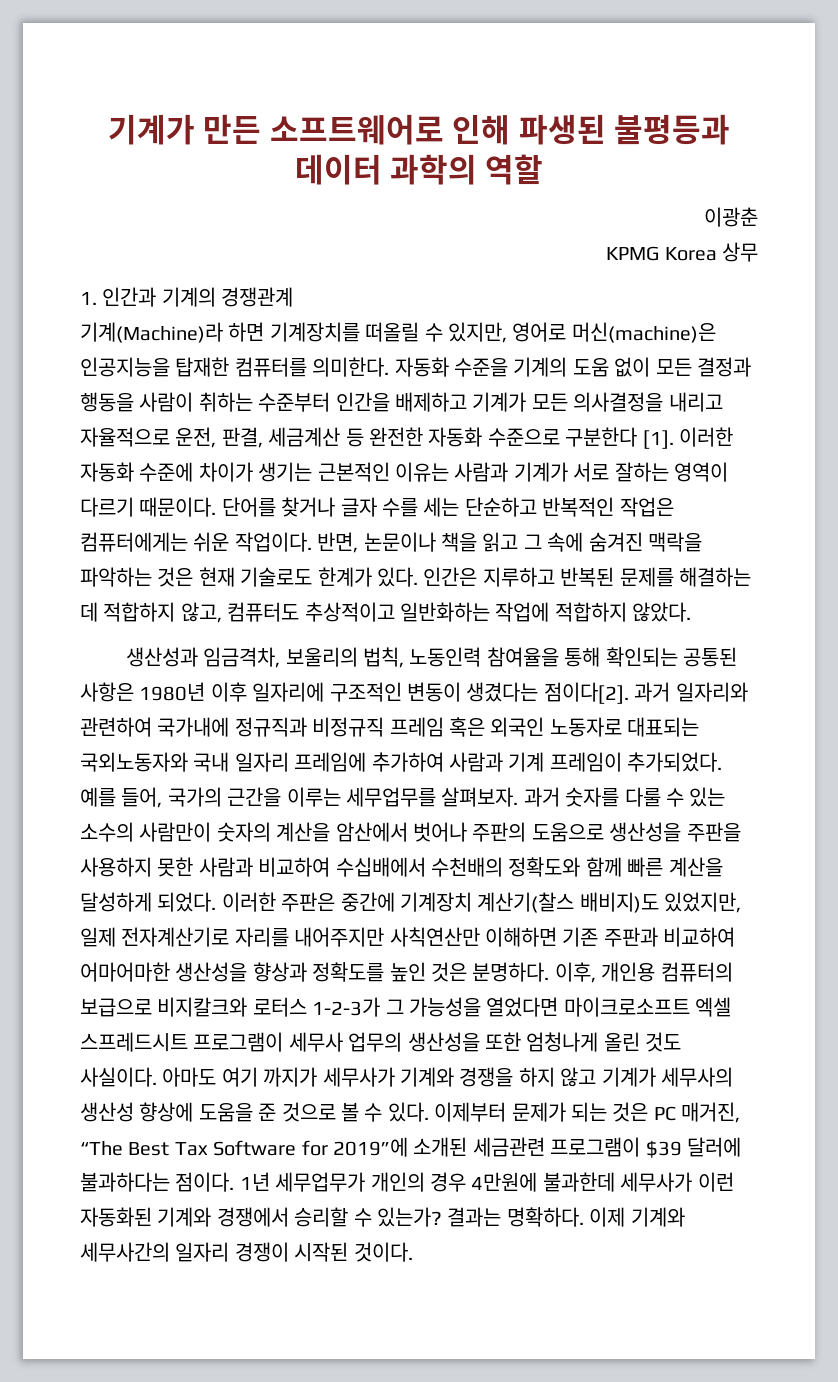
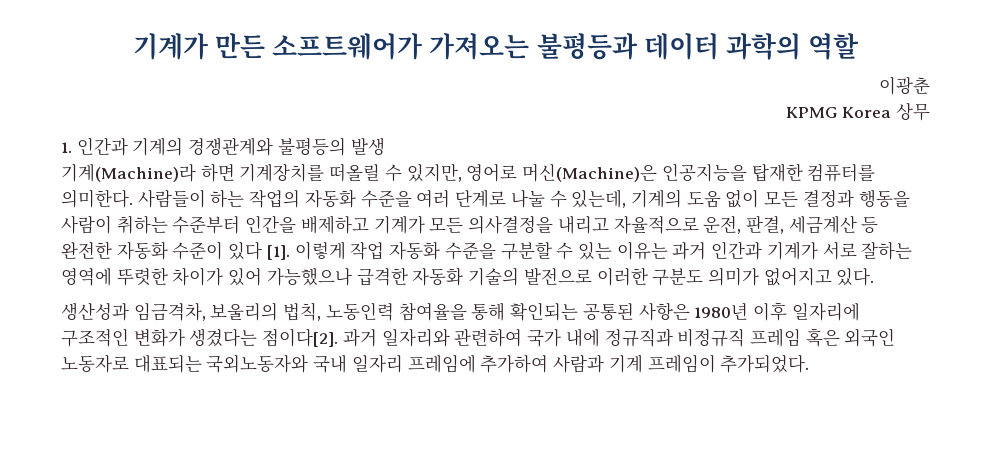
- 기계가 만든 소프트웨어로 인해 파생된 불평등과 데이터 과학의 역할
+ 기계가 만든 소프트웨어가 가져오는 불평등과 데이터 과학의 역할
- 1. 인간과 기계의 경쟁관계
+ 1. 인간과 기계의 경쟁관계와 불평등의 발생
- 기계(Machine)라 하면 기계장치를 떠올릴 수 있지만, 영어로 머신(machine)은 인공지능을 탑재한 컴퓨터를 의미한다.
+ 기계(Machine)라 하면 기계장치를 떠올릴 수 있지만, 영어로 머신(Machine)은 인공지능을 탑재한 컴퓨터를 의미한다.
- 자동화 수준을 기계의 도움 없이 모든 결정과 행동을 사람이 취하는 수준부터 인간을 배제하고 기계가 모든 의사결정을 내리고 자율적으로 운전, 판결, 세금계산 등 완전한 자동화 수준으로 구분한다 [1]. 이러한 자동화 수준에 차이가 생기는 근본적인 이유는 사람과 기계가 서로 잘하는 영역이 다르기 때문이다. 단어를 찾거나 글자 수를 세는 단순하고 반복적인 작업은 컴퓨터에게는 쉬운 작업이다. 반면, 논문이나 책을 읽고 그 속에 숨겨진 맥락을 파악하는 것은 현재 기술로도 한계가 있다. 인간은 지루하고 반복된 문제를 해결하는 데 적합하지 않고, 컴퓨터도 추상적이고 일반화하는 작업에 적합하지 않았다.
+ 사람들이 하는 작업의 자동화 수준을 여러 단계로 나눌 수 있는데, 기계의 도움 없이 모든 결정과 행동을 사람이 취하는 수준부터 인간을 배제하고 기계가 모든 의사결정을 내리고 자율적으로 운전, 판결, 세금계산 등 완전한 자동화 수준이 있다 [1]. 이렇게 작업 자동화 수준을 구분할 수 있는 이유는 과거 인간과 기계가 서로 잘하는 영역에 뚜렷한 차이가 있어 가능했으나 급격한 자동화 기술의 발전으로 이러한 구분도 의미가 없어지고 있다.
- 생산성과 임금격차, 보울리의 법칙, 노동인력 참여율을 통해 확인되는 공통된 사항은 1980년 이후 일자리에 구조적인 변동이 생겼다는 점이다[2].
+ 생산성과 임금격차, 보울리의 법칙, 노동인력 참여율을 통해 확인되는 공통된 사항은 1980년 이후 일자리에 구조적인 변화가 생겼다는 점이다[2].
- 과거 일자리와 관련하여 국가내에 정규직과 비정규직 프레임 혹은 외국인 노동자로 대표되는 국외노동자와 국내 일자리 프레임에 추가하여 사람과 기계 프레임이 추가되었다. 예를 들어, 국가의 근간을 이루는 세무업무를 살펴보자. 과거 숫자를 다룰 수 있는 소수의 사람만이 숫자의 계산을 암산에서 벗어나 주판의 도움으로 생산성을 주판을 사용하지 못한 사람과 비교하여 수십배에서 수천배의 정확도와 함께 빠른 계산을 달성하게 되었다. 이러한 주판은 중간에 기계장치 계산기(찰스 배비지)도 있었지만, 일제 전자계산기로 자리를 내어주지만 사칙연산만 이해하면 기존 주판과 비교하여 어마어마한 생산성을 향상과 정확도를 높인 것은 분명하다. 이후, 개인용 컴퓨터의 보급으로 비지칼크와 로터스 1-2-3가 그 가능성을 열었다면 마이크로소프트 엑셀 스프레드시트 프로그램이 세무사 업무의 생산성을 또한 엄청나게 올린 것도 사실이다. 아마도 여기 까지가 세무사가 기계와 경쟁을 하지 않고 기계가 세무사의 생산성 향상에 도움을 준 것으로 볼 수 있다. 이제부터 문제가 되는 것은 PC 매거진, “The Best Tax Software for 2019”에 소개된 세금관련 프로그램이 $39 달러에 불과하다는 점이다. 1년 세무업무가 개인의 경우 4만원에 불과한데 세무사가 이런 자동화된 기계와 경쟁에서 승리할 수 있는가? 결과는 명확하다. 이제 기계와 세무사간의 일자리 경쟁이 시작된 것이다.
+ 과거 일자리와 관련하여 국가 내에 정규직과 비정규직 프레임 혹은 외국인 노동자로 대표되는 국외노동자와 국내 일자리 프레임에 추가하여 사람과 기계 프레임이 추가되었다.

